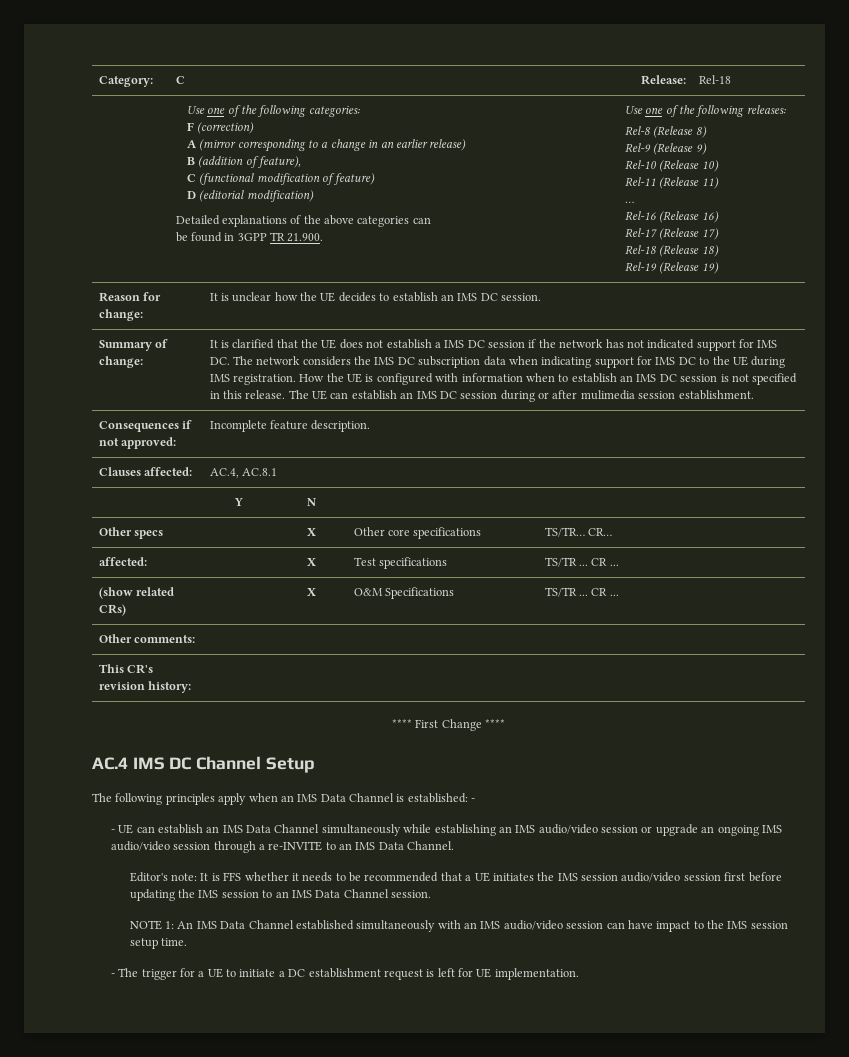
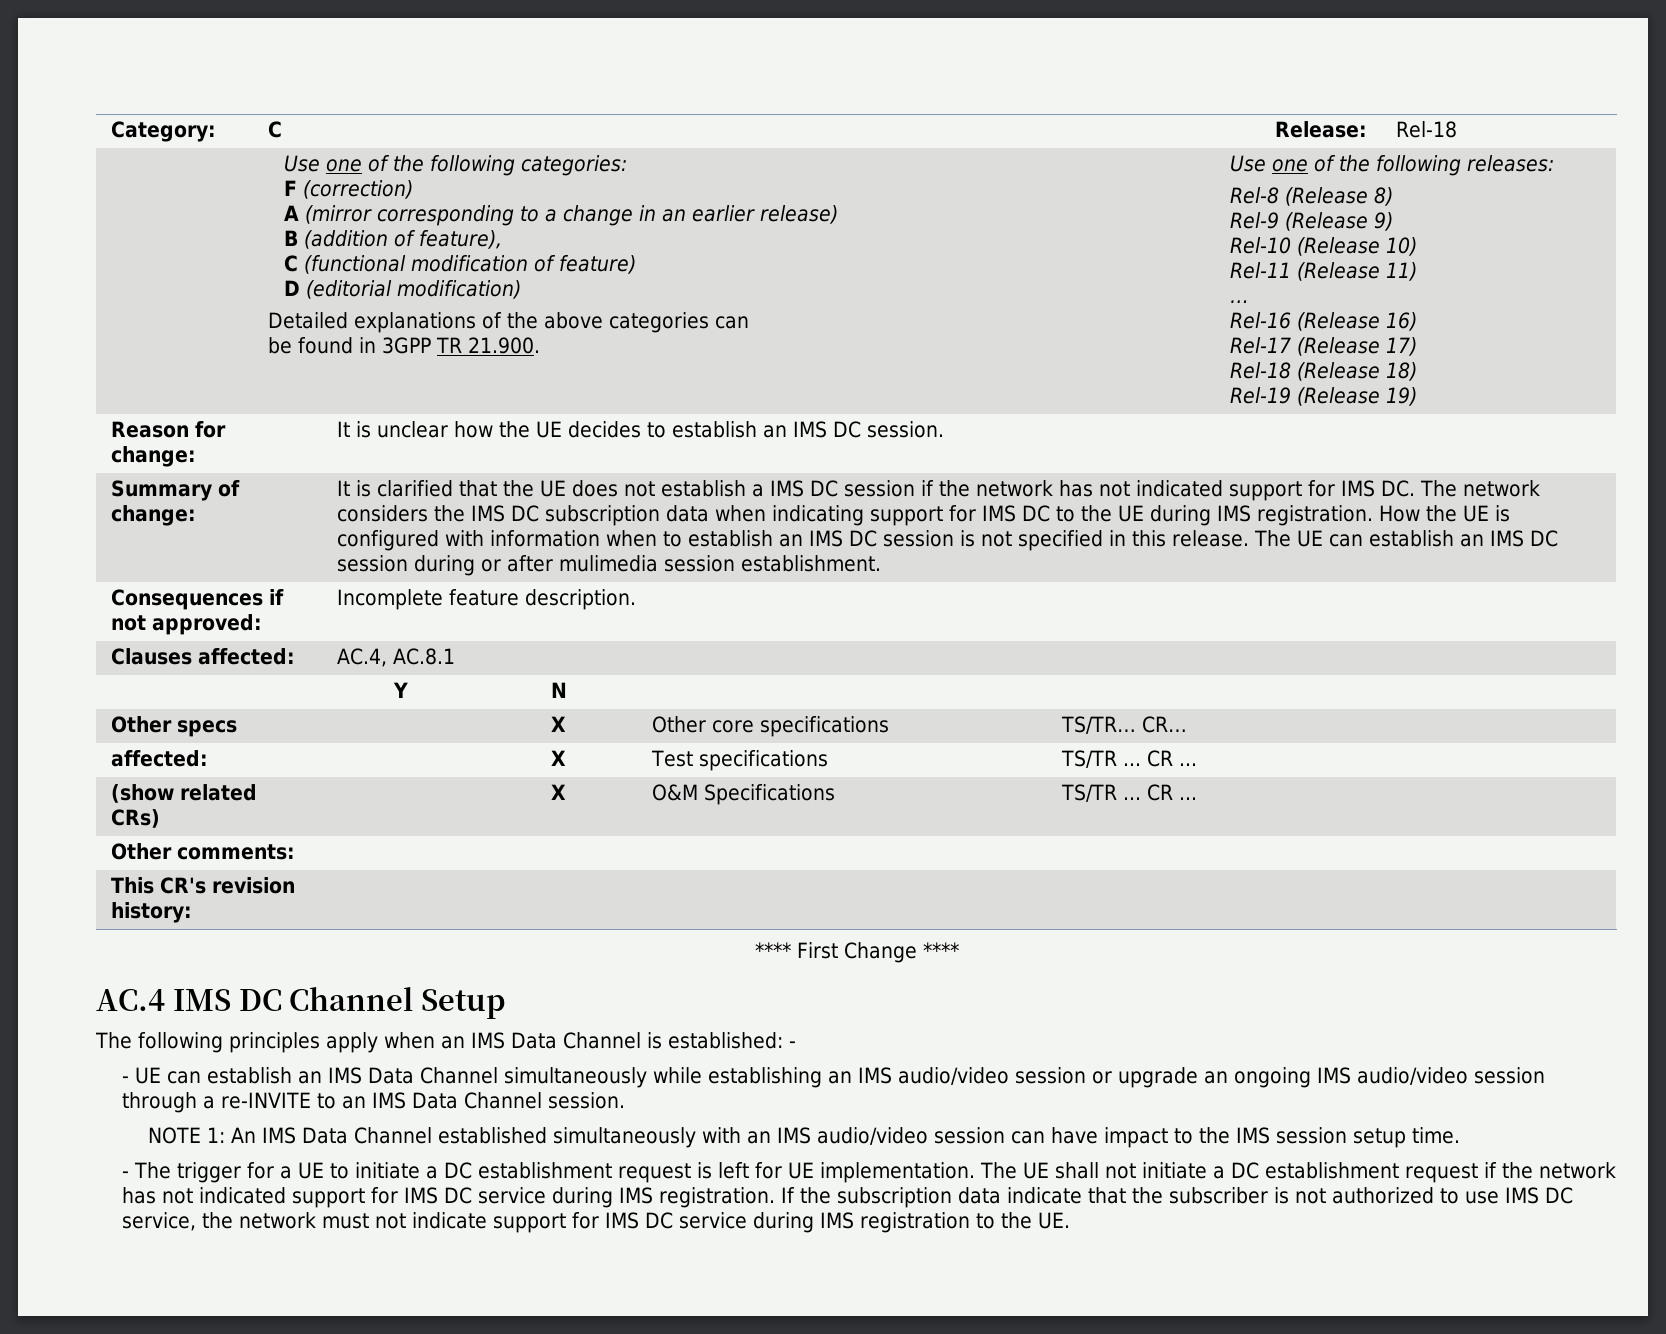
- - UE can establish an IMS Data Channel simultaneously while establishing an IMS audio/video session or upgrade an ongoing IMS audio/video session through a re-INVITE to an IMS Data Channel.
- Editor's note: It is FFS whether it needs to be recommended that a UE initiates the IMS session audio/video session first before updating the IMS session to an IMS Data Channel session.
+ - UE can establish an IMS Data Channel simultaneously while establishing an IMS audio/video session or upgrade an ongoing IMS audio/video session through a re-INVITE to an IMS Data Channel session.
+ The UE shall not initiate a DC establishment request if the network has not indicated support for IMS DC service during IMS registration. If the subscription data indicate that the subscriber is not authorized to use IMS DC service, the network must not indicate support for IMS DC service during IMS registration to the UE.

